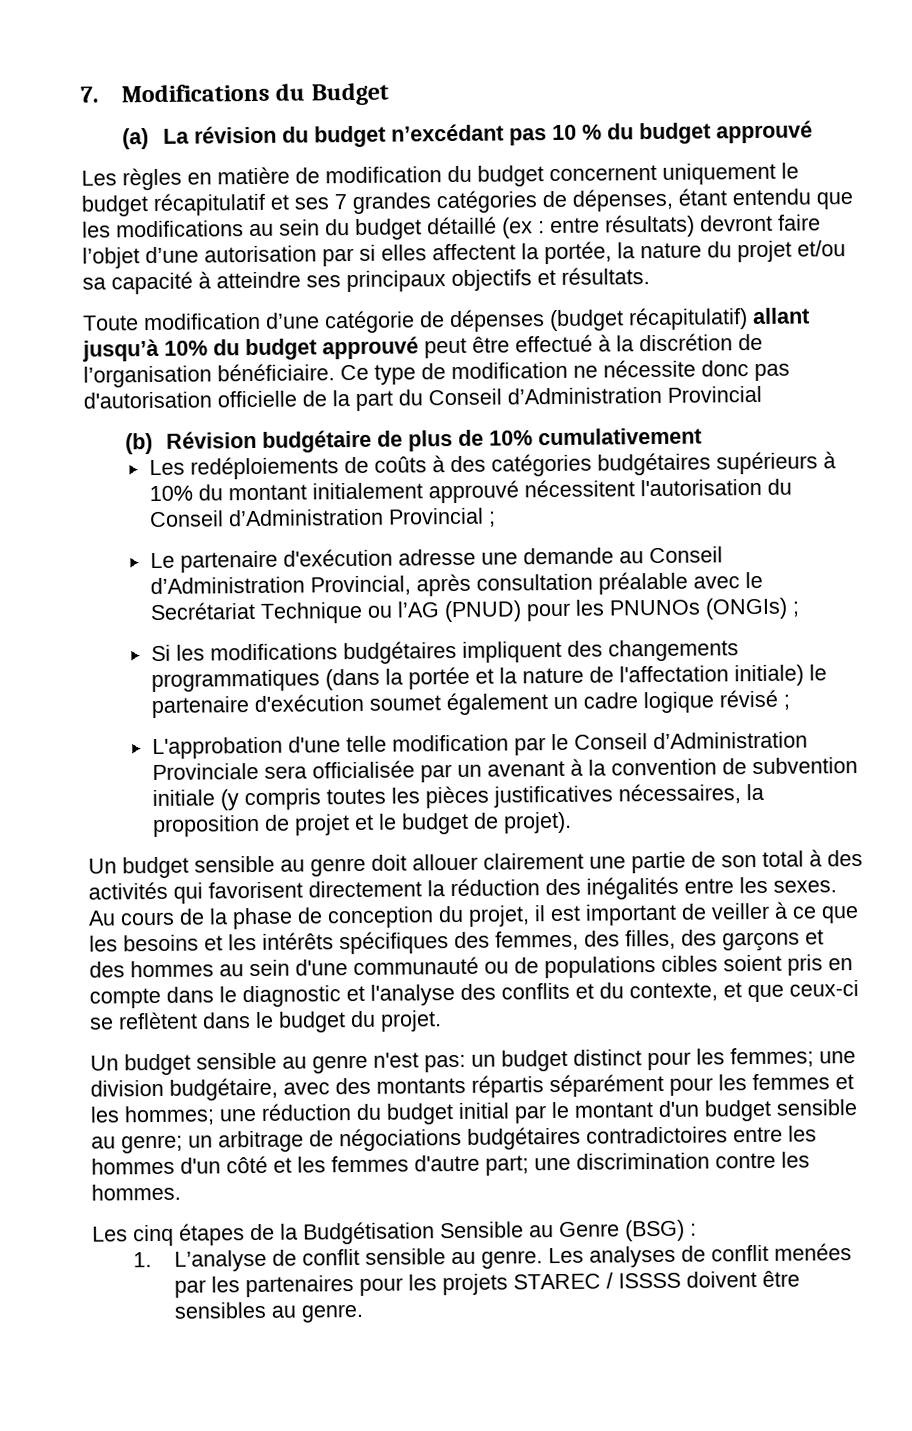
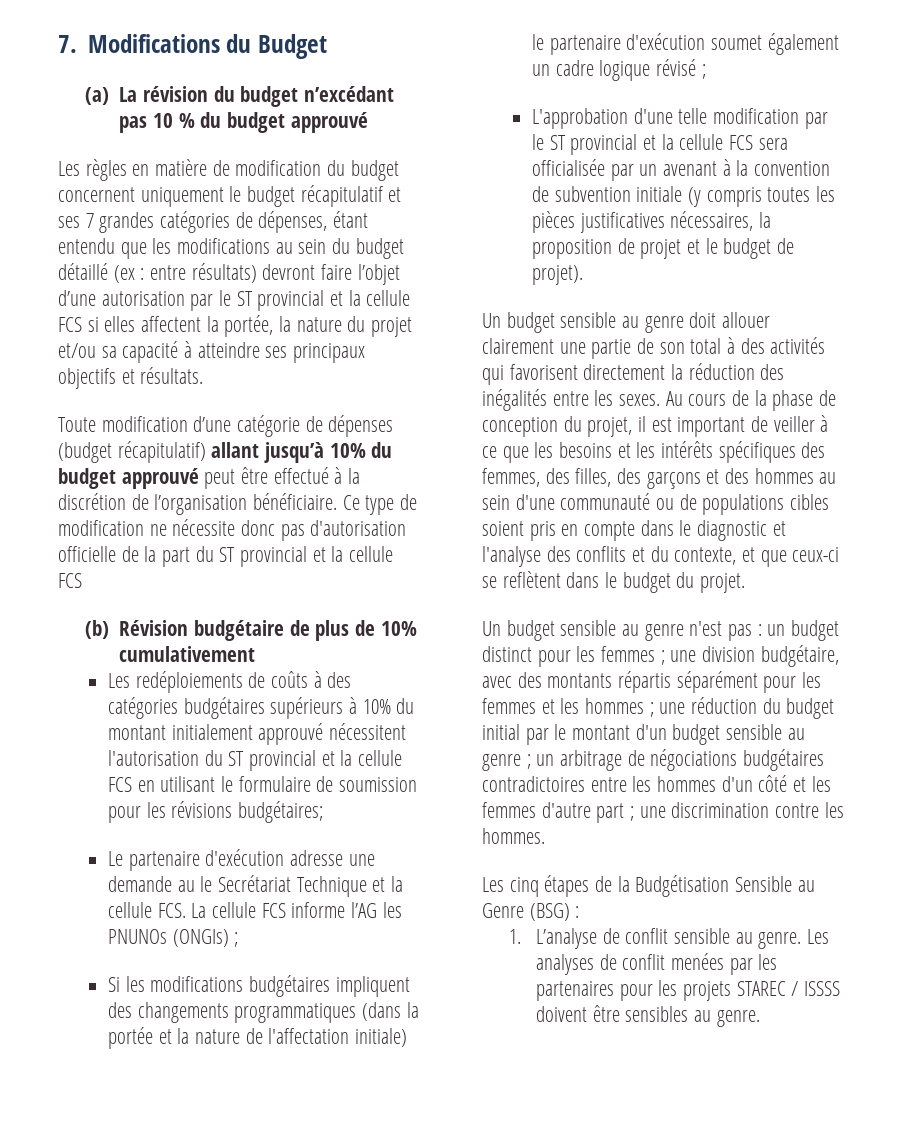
- Les règles en matière de modification du budget concernent uniquement le budget récapitulatif et ses 7 grandes catégories de dépenses, étant entendu que les modifications au sein du budget détaillé (ex : entre résultats) devront faire l’objet d’une autorisation par si elles affectent la portée, la nature du projet et/ou sa capacité à atteindre ses principaux objectifs et résultats.
+ Les règles en matière de modification du budget concernent uniquement le budget récapitulatif et ses 7 grandes catégories de dépenses, étant entendu que les modifications au sein du budget détaillé (ex : entre résultats) devront faire l’objet d’une autorisation par le ST provincial et la cellule FCS si elles affectent la portée, la nature du projet et/ou sa capacité à atteindre ses principaux objectifs et résultats.
- Ce type de modification ne nécessite donc pas d'autorisation officielle de la part du Conseil d’Administration Provincial
+ Ce type de modification ne nécessite donc pas d'autorisation officielle de la part du ST provincial et la cellule FCS
- Les redéploiements de coûts à des catégories budgétaires supérieurs à 10% du montant initialement approuvé nécessitent l'autorisation du Conseil d’Administration Provincial ;
+ Les redéploiements de coûts à des catégories budgétaires supérieurs à 10% du montant initialement approuvé nécessitent l'autorisation du ST provincial et la cellule FCS en utilisant le formulaire de soumission pour les révisions budgétaires;
- Le partenaire d'exécution adresse une demande au Conseil d’Administration Provincial, après consultation préalable avec le Secrétariat Technique ou l’AG (PNUD) pour les PNUNOs (ONGIs) ;
+ Le partenaire d'exécution adresse une demande au le Secrétariat Technique et la cellule FCS. La cellule FCS informe l’AG les PNUNOs (ONGIs) ;
- L'approbation d'une telle modification par le Conseil d’Administration Provinciale sera officialisée par un avenant à la convention de subvention initiale (y compris toutes les pièces justificatives nécessaires, la proposition de projet et le budget de projet).
+ L'approbation d'une telle modification par le ST provincial et la cellule FCS sera officialisée par un avenant à la convention de subvention initiale (y compris toutes les pièces justificatives nécessaires, la proposition de projet et le budget de projet).
- Un budget sensible au genre n'est pas: un budget distinct pour les femmes; une division budgétaire, avec des montants répartis séparément pour les femmes et les hommes; une réduction du budget initial par le montant d'un budget sensible au genre; un arbitrage de négociations budgétaires contradictoires entre les hommes d'un côté et les femmes d'autre part; une discrimination contre les hommes.
+ Un budget sensible au genre n'est pas : un budget distinct pour les femmes ; une division budgétaire, avec des montants répartis séparément pour les femmes et les hommes ; une réduction du budget initial par le montant d'un budget sensible au genre ; un arbitrage de négociations budgétaires contradictoires entre les hommes d'un côté et les femmes d'autre part ; une discrimination contre les hommes.

